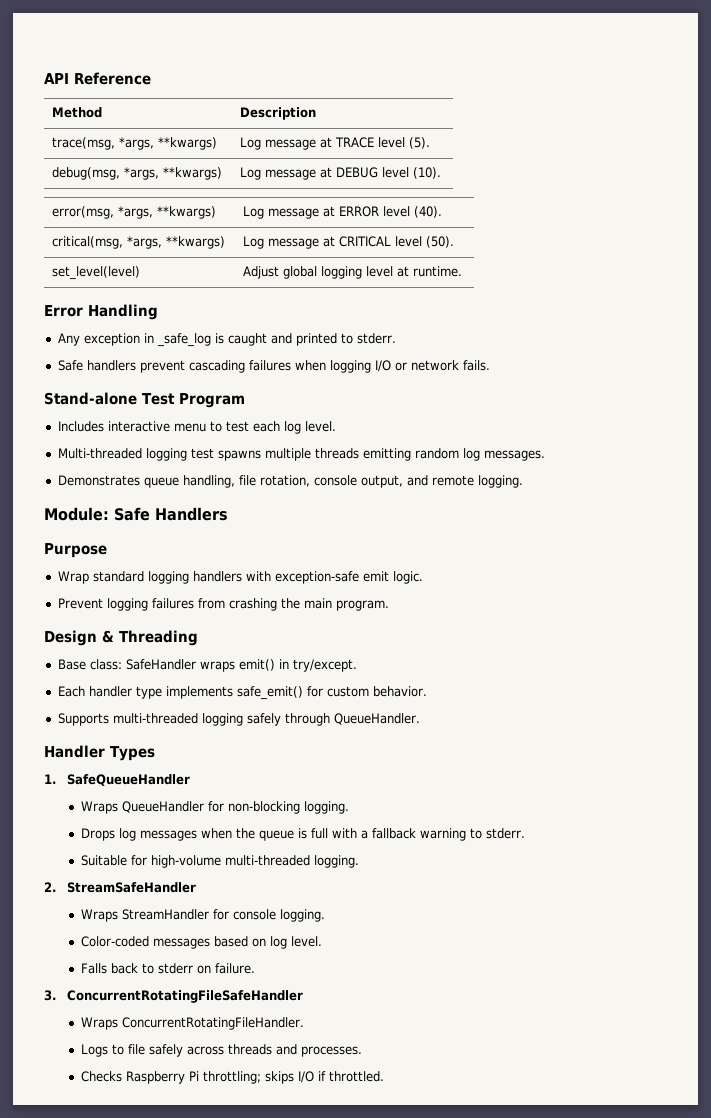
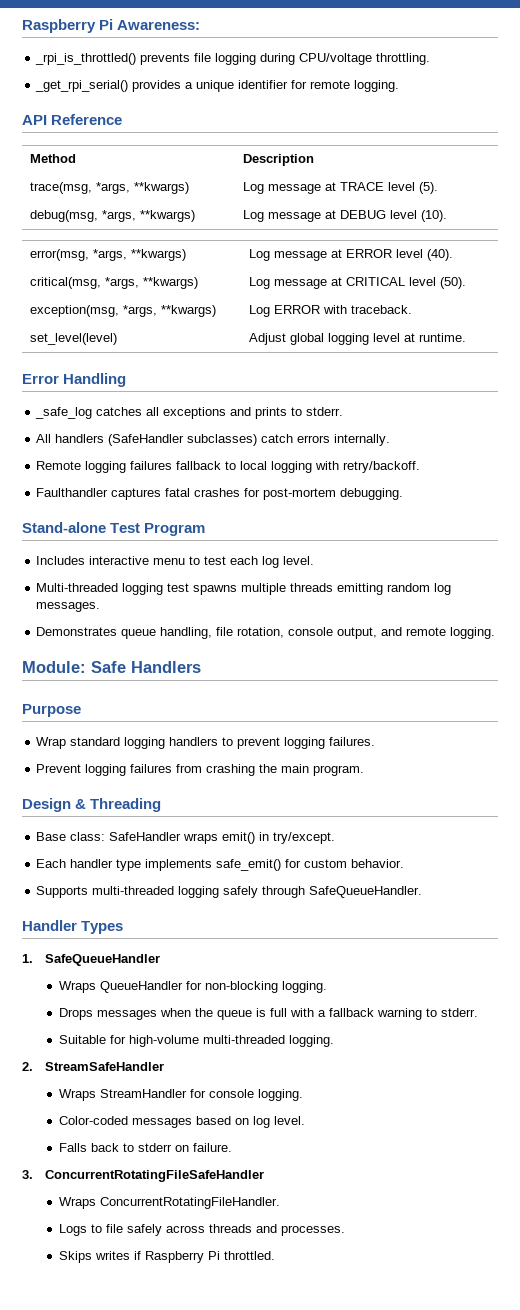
+ Raspberry Pi Awareness:
+ _rpi_is_throttled() prevents file logging during CPU/voltage throttling.
+ _get_rpi_serial() provides a unique identifier for remote logging.
+ exception(msg, *args, **kwargs) | Log ERROR with traceback.
- Any exception in _safe_log is caught and printed to stderr.
- Safe handlers prevent cascading failures when logging I/O or network fails.
+ _safe_log catches all exceptions and prints to stderr.
+ All handlers (SafeHandler subclasses) catch errors internally.
+ Remote logging failures fallback to local logging with retry/backoff.
+ Faulthandler captures fatal crashes for post-mortem debugging.
- Wrap standard logging handlers with exception-safe emit logic.
+ Wrap standard logging handlers to prevent logging failures.
- Supports multi-threaded logging safely through QueueHandler.
+ Supports multi-threaded logging safely through SafeQueueHandler.
- Drops log messages when the queue is full with a fallback warning to stderr.
+ Drops messages when the queue is full with a fallback warning to stderr.
- Checks Raspberry Pi throttling; skips I/O if throttled.
+ Skips writes if Raspberry Pi throttled.

